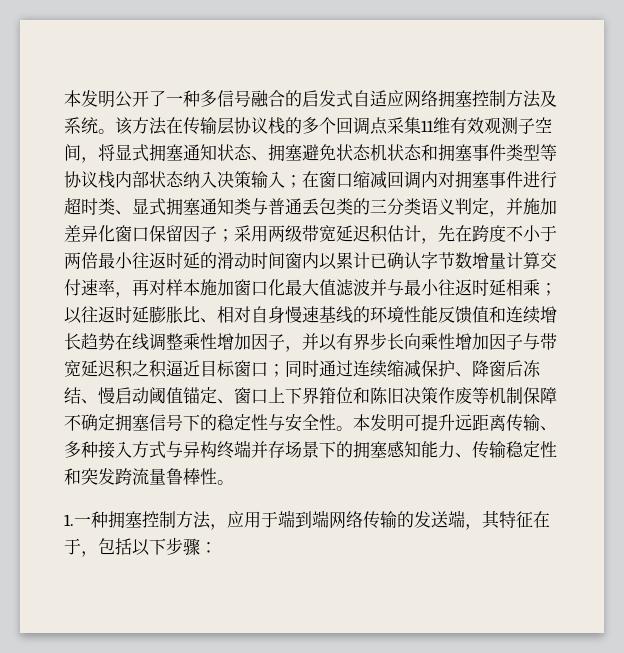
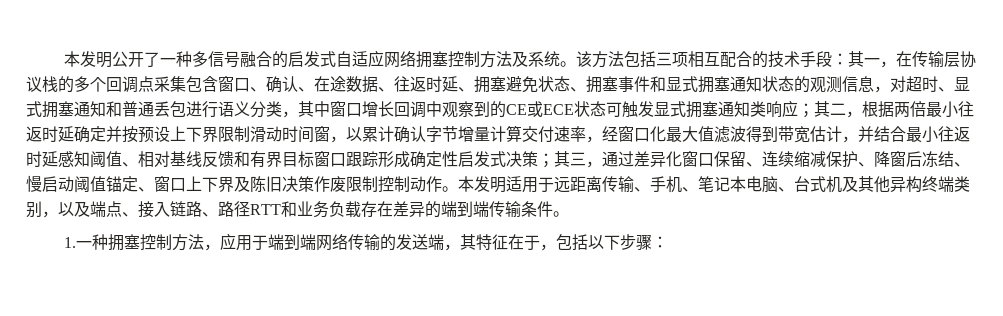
- 该方法在传输层协议栈的多个回调点采集11维有效观测子空间，将显式拥塞通知状态、拥塞避免状态机状态和拥塞事件类型等协议栈内部状态纳入决策输入；在窗口缩减回调内对拥塞事件进行超时类、显式拥塞通知类与普通丢包类的三分类语义判定，并施加差异化窗口保留因子；采用两级带宽延迟积估计，先在跨度不小于两倍最小往返时延的滑动时间窗内以累计已确认字节数增量计算交付速率，再对样本施加窗口化最大值滤波并与最小往返时延相乘；以往返时延膨胀比、相对自身慢速基线的环境性能反馈值和连续增长趋势在线调整乘性增加因子，并以有界步长向乘性增加因子与带宽延迟积之积逼近目标窗口；同时通过连续缩减保护、降窗后冻结、慢启动阈值锚定、窗口上下界箝位和陈旧决策作废等机制保障不确定拥塞信号下的稳定性与安全性。
+ 该方法包括三项相互配合的技术手段：其一，在传输层协议栈的多个回调点采集包含窗口、确认、在途数据、往返时延、拥塞避免状态、拥塞事件和显式拥塞通知状态的观测信息，对超时、显式拥塞通知和普通丢包进行语义分类，其中窗口增长回调中观察到的CE或ECE状态可触发显式拥塞通知类响应；其二，根据两倍最小往返时延确定并按预设上下界限制滑动时间窗，以累计确认字节增量计算交付速率，经窗口化最大值滤波得到带宽估计，并结合最小往返时延感知阈值、相对基线反馈和有界目标窗口跟踪形成确定性启发式决策；其三，通过差异化窗口保留、连续缩减保护、降窗后冻结、慢启动阈值锚定、窗口上下界及陈旧决策作废限制控制动作。
- 本发明可提升远距离传输、多种接入方式与异构终端并存场景下的拥塞感知能力、传输稳定性和突发跨流量鲁棒性。
+ 本发明适用于远距离传输、手机、笔记本电脑、台式机及其他异构终端类别，以及端点、接入链路、路径RTT和业务负载存在差异的端到端传输条件。

